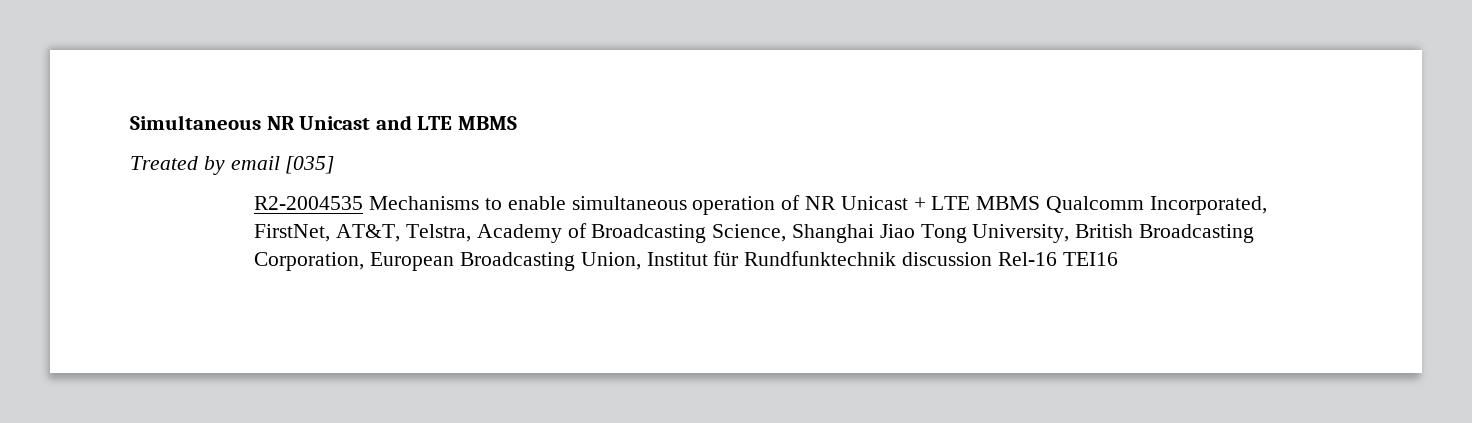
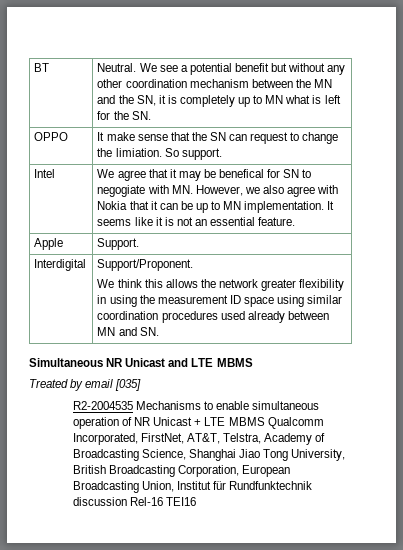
+ BT | Neutral. We see a potential benefit but without any other coordination mechanism between the MN and the SN, it is completely up to MN what is left for the SN.
+ OPPO | It make sense that the SN can request to change the limiation. So support.
+ Intel | We agree that it may be benefical for SN to negogiate with MN. However, we also agree with Nokia that it can be up to MN implementation. It seems like it is not an essential feature.
+ Apple | Support.
+ Interdigital | Support/Proponent.
+ We think this allows the network greater flexibility in using the measurement ID space using similar coordination procedures used already between MN and SN.

